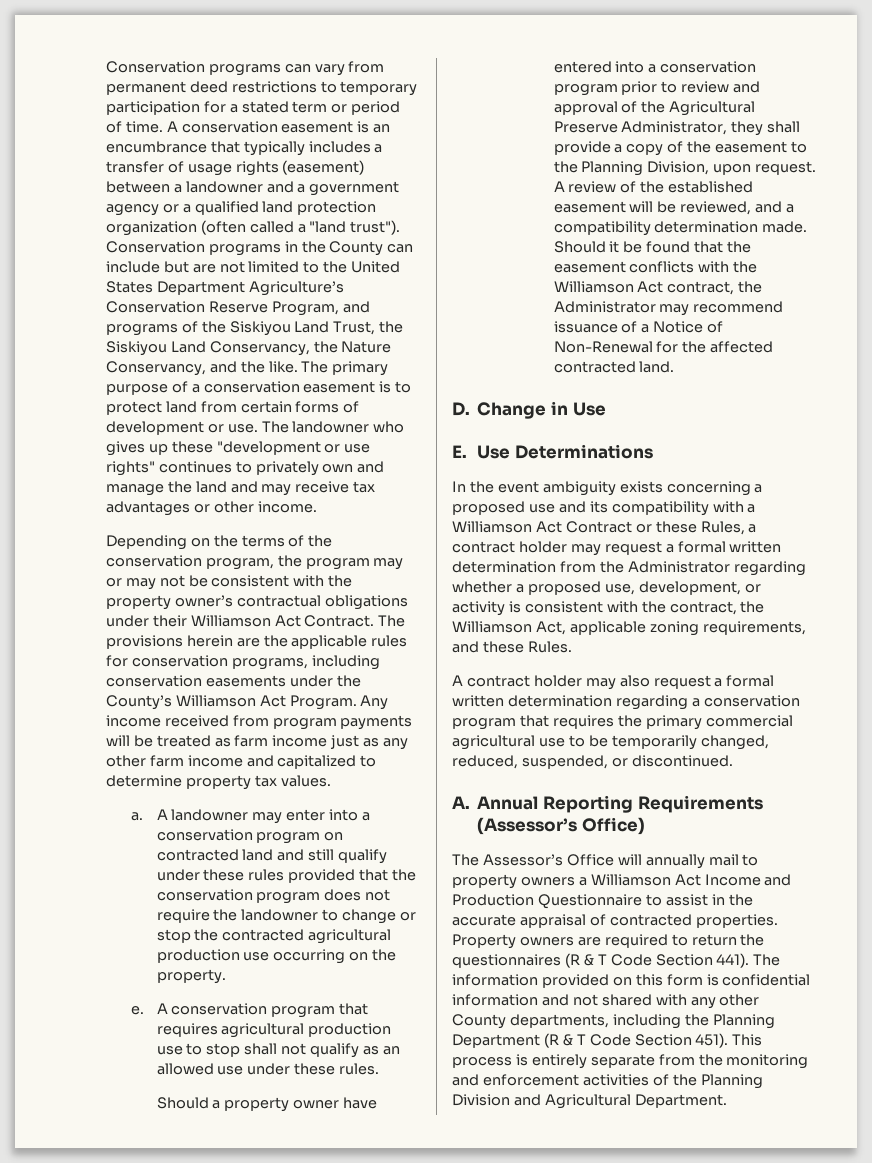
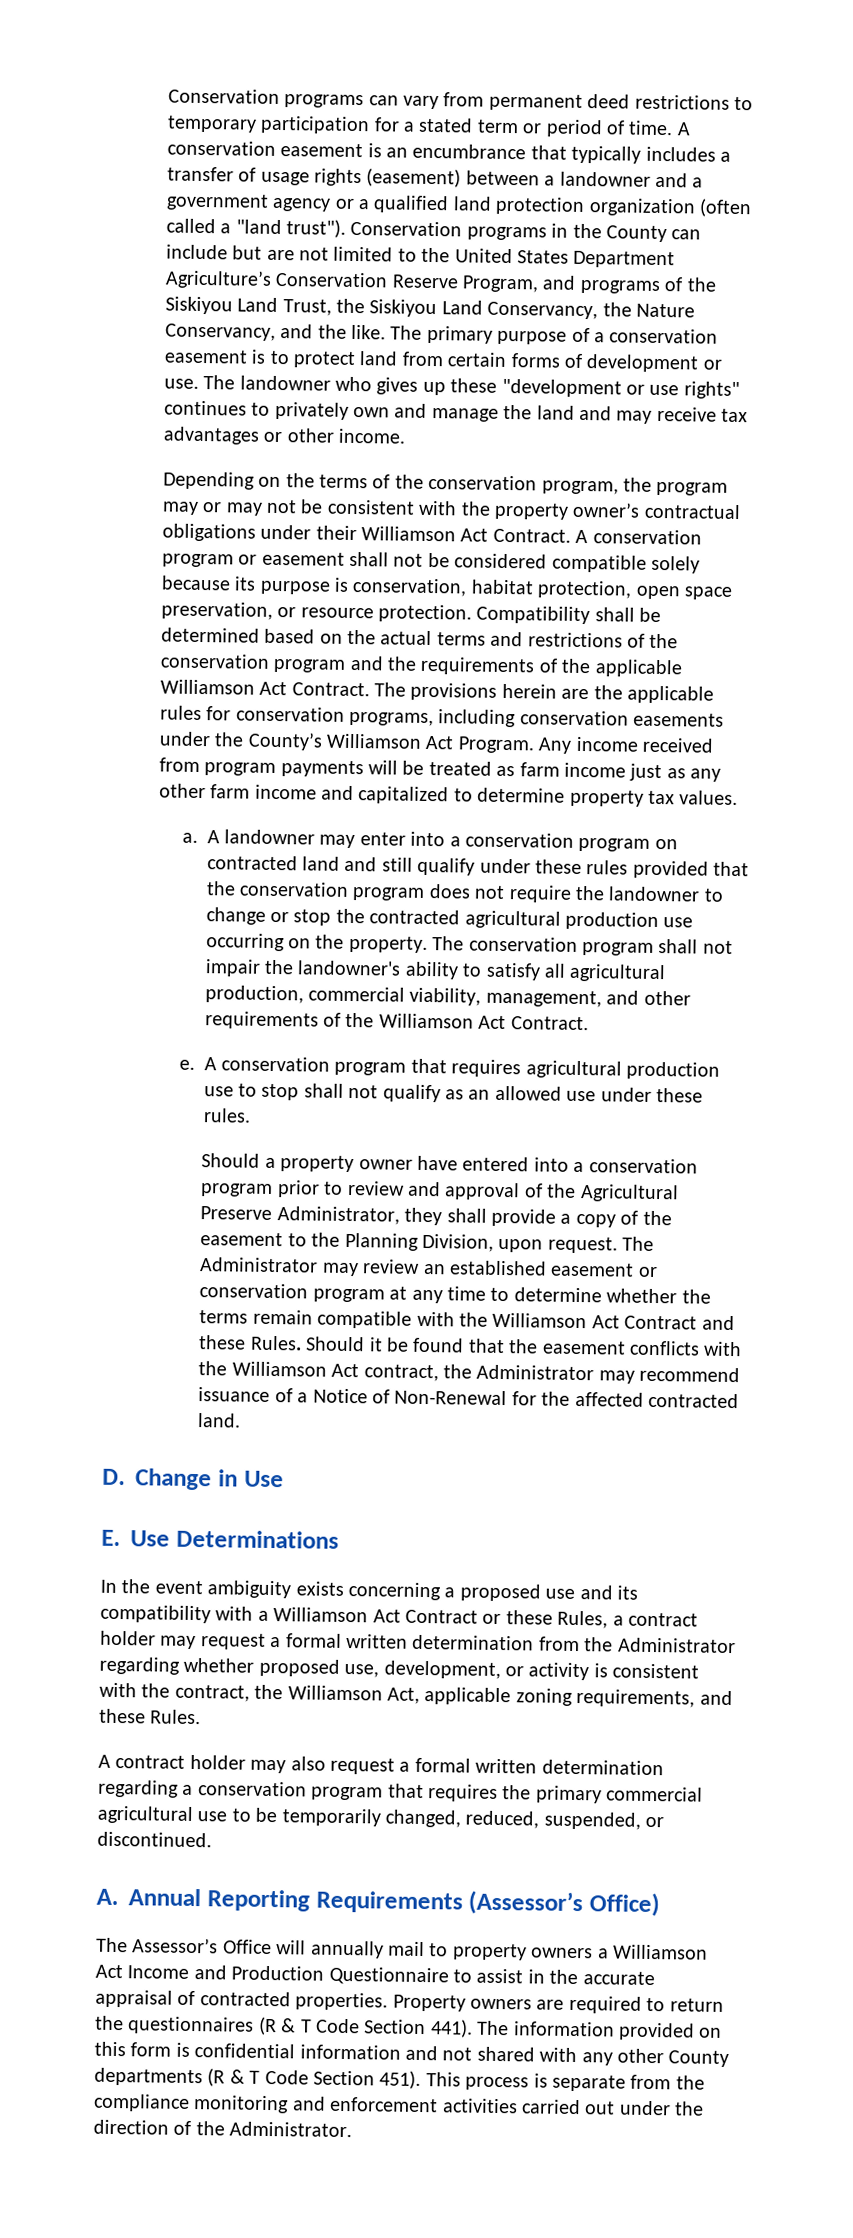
+ A conservation program or easement shall not be considered compatible solely because its purpose is conservation, habitat protection, open space preservation, or resource protection. Compatibility shall be determined based on the actual terms and restrictions of the conservation program and the requirements of the applicable Williamson Act Contract.
+ The conservation program shall not impair the landowner's ability to satisfy all agricultural production, commercial viability, management, and other requirements of the Williamson Act Contract.
- A review of the established easement will be reviewed, and a compatibility determination made.
+ The Administrator may review an established easement or conservation program at any time to determine whether the terms remain compatible with the Williamson Act Contract and these Rules.
- In the event ambiguity exists concerning a proposed use and its compatibility with a Williamson Act Contract or these Rules, a contract holder may request a formal written determination from the Administrator regarding whether a proposed use, development, or activity is consistent with the contract, the Williamson Act, applicable zoning requirements, and these Rules.
+ In the event ambiguity exists concerning a proposed use and its compatibility with a Williamson Act Contract or these Rules, a contract holder may request a formal written determination from the Administrator regarding whether proposed use, development, or activity is consistent with the contract, the Williamson Act, applicable zoning requirements, and these Rules.
- The information provided on this form is confidential information and not shared with any other County departments, including the Planning Department (R & T Code Section 451).
+ The information provided on this form is confidential information and not shared with any other County departments (R & T Code Section 451).
- This process is entirely separate from the monitoring and enforcement activities of the Planning Division and Agricultural Department.
+ This process is separate from the compliance monitoring and enforcement activities carried out under the direction of the Administrator.

